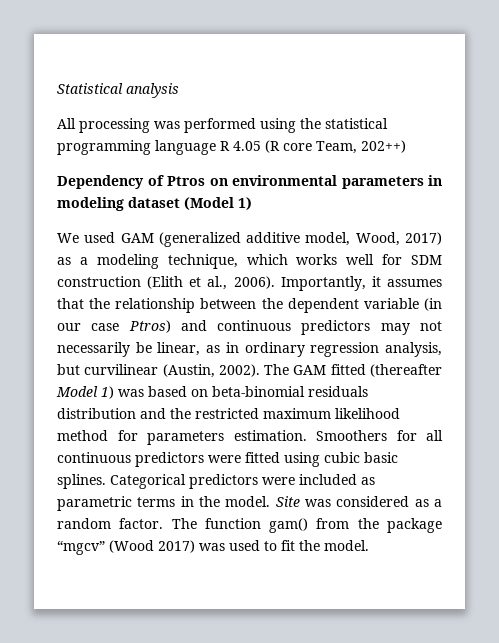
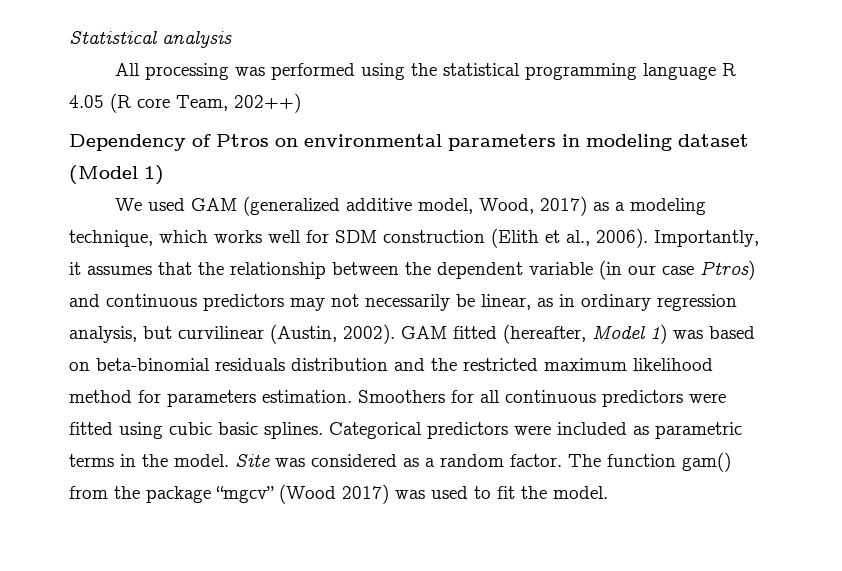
- The GAM fitted (thereafter Model 1) was based on beta-binomial residuals distribution and the restricted maximum likelihood method for parameters estimation.
+ GAM fitted (hereafter, Model 1) was based on beta-binomial residuals distribution and the restricted maximum likelihood method for parameters estimation.

